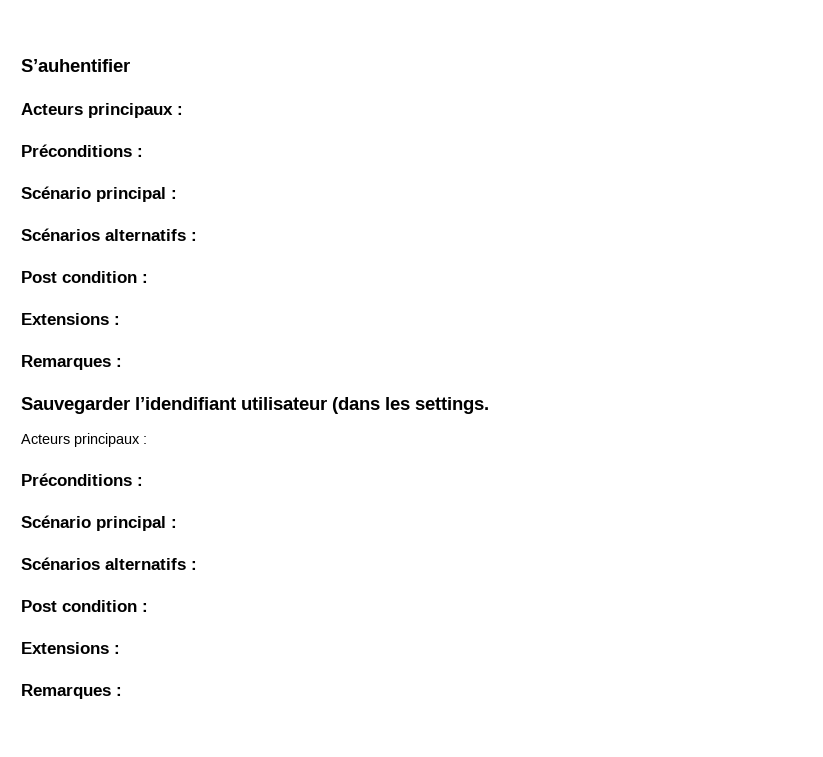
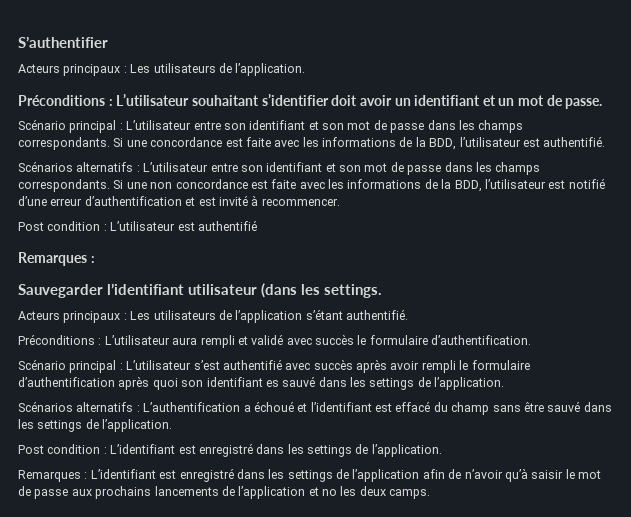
- S’auhentifier
- Acteurs principaux :
- Préconditions :
- Scénario principal :
- Scénarios alternatifs :
- Post condition :
- Extensions :
+ S’authentifier
+ Acteurs principaux : Les utilisateurs de l’application.
+ Préconditions : L’utilisateur souhaitant s’identifier doit avoir un identifiant et un mot de passe.
+ Scénario principal : L’utilisateur entre son identifiant et son mot de passe dans les champs correspondants. Si une concordance est faite avec les informations de la BDD, l’utilisateur est authentifié.
+ Scénarios alternatifs : L’utilisateur entre son identifiant et son mot de passe dans les champs correspondants. Si une non concordance est faite avec les informations de la BDD, l’utilisateur est notifié d’une erreur d’authentification et est invité à recommencer.
+ Post condition : L’utilisateur est authentifié
- Sauvegarder l’idendifiant utilisateur (dans les settings.
- Acteurs principaux :
- Préconditions :
- Scénario principal :
- Scénarios alternatifs :
- Post condition :
- Extensions :
- Remarques :
+ Sauvegarder l’identifiant utilisateur (dans les settings.
+ Acteurs principaux : Les utilisateurs de l’application s’étant authentifié.
+ Préconditions : L’utilisateur aura rempli et validé avec succès le formulaire d’authentification.
+ Scénario principal : L’utilisateur s’est authentifié avec succès après avoir rempli le formulaire d’authentification après quoi son identifiant es sauvé dans les settings de l’application.
+ Scénarios alternatifs : L’authentification a échoué et l’identifiant est effacé du champ sans être sauvé dans les settings de l’application.
+ Post condition : L’identifiant est enregistré dans les settings de l’application.
+ Remarques : L’identifiant est enregistré dans les settings de l’application afin de n’avoir qu’à saisir le mot de passe aux prochains lancements de l’application et no les deux camps.

